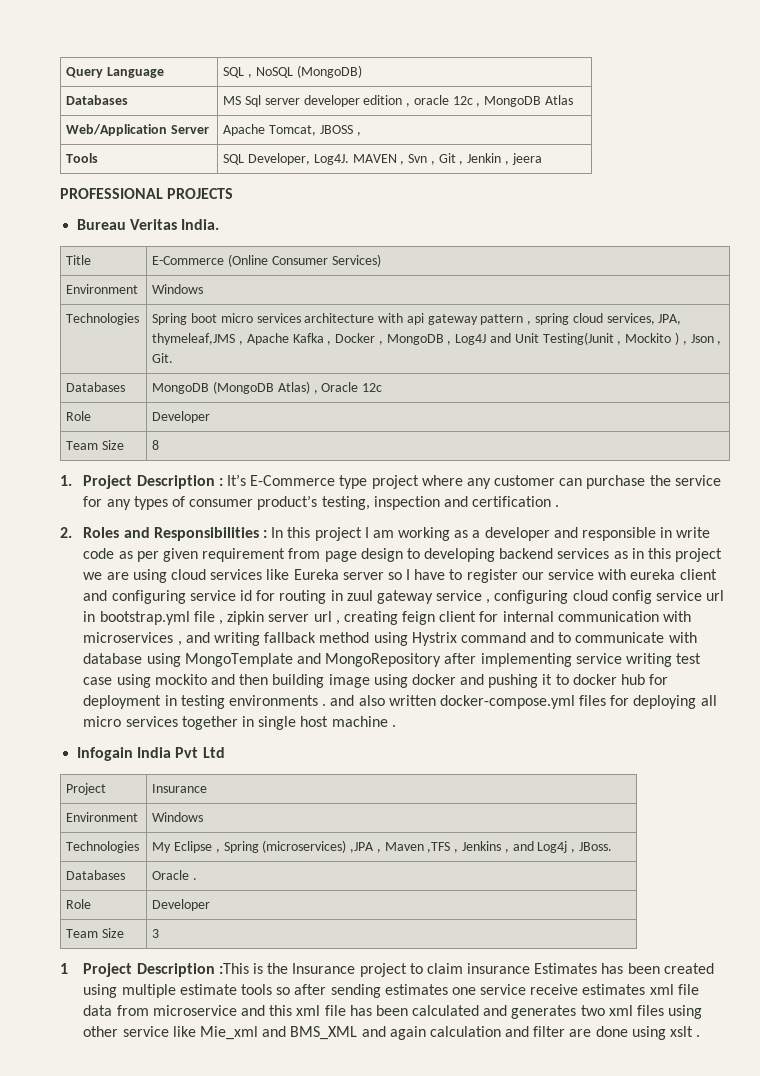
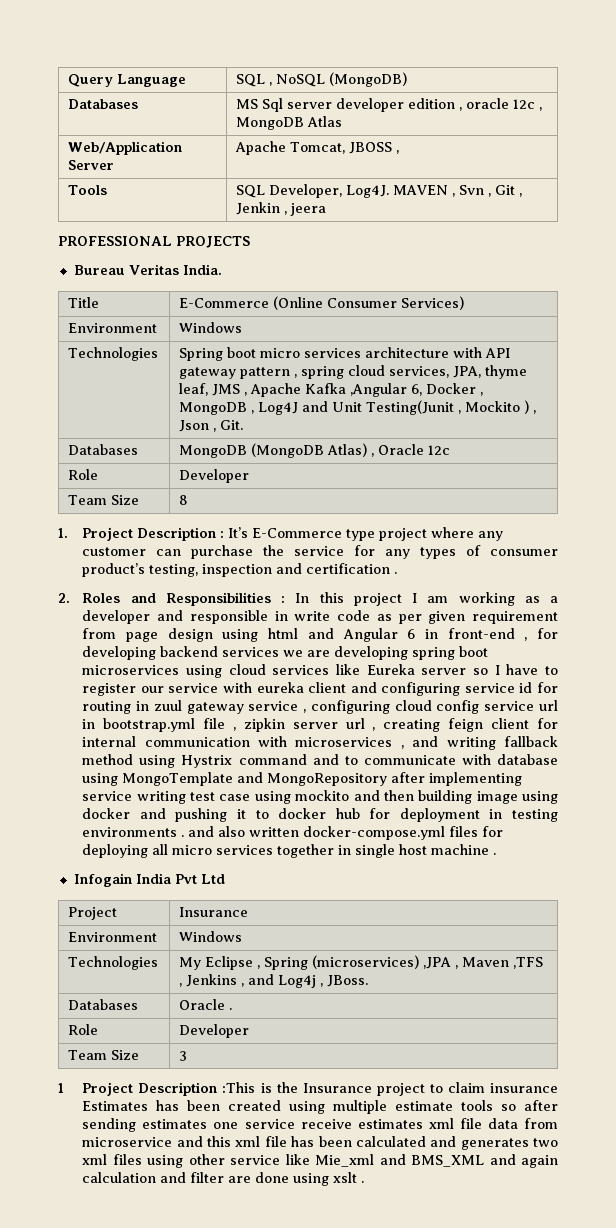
- Technologies | Spring boot micro services architecture with api gateway pattern , spring cloud services, JPA, thymeleaf,JMS , Apache Kafka , Docker , MongoDB , Log4J and Unit Testing(Junit , Mockito ) , Json , Git.
+ Technologies | Spring boot micro services architecture with API gateway pattern , spring cloud services, JPA, thyme leaf, JMS , Apache Kafka ,Angular 6, Docker , MongoDB , Log4J and Unit Testing(Junit , Mockito ) , Json , Git.
- In this project I am working as a developer and responsible in write code as per given requirement from page design to developing backend services as in this project we are using cloud services like Eureka server so I have to register our service with eureka client and configuring service id for routing in zuul gateway service , configuring cloud config service url in bootstrap.yml file , zipkin server url , creating feign client for internal communication with microservices , and writing fallback method using Hystrix command and to communicate with database using MongoTemplate and MongoRepository after implementing service writing test case using mockito and then building image using docker and pushing it to docker hub for deployment in testing environments . and also written docker-compose.yml files for deploying all micro services together in single host machine .
+ In this project I am working as a developer and responsible in write code as per given requirement from page design using html and Angular 6 in front-end , for developing backend services we are developing spring boot microservices using cloud services like Eureka server so I have to register our service with eureka client and configuring service id for routing in zuul gateway service , configuring cloud config service url in bootstrap.yml file , zipkin server url , creating feign client for internal communication with microservices , and writing fallback method using Hystrix command and to communicate with database using MongoTemplate and MongoRepository after implementing service writing test case using mockito and then building image using docker and pushing it to docker hub for deployment in testing environments . and also written docker-compose.yml files for deploying all micro services together in single host machine .

